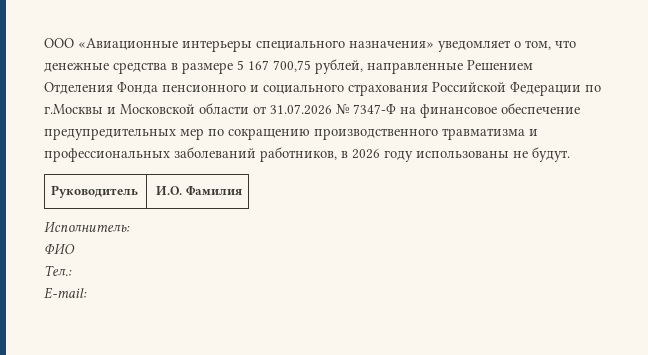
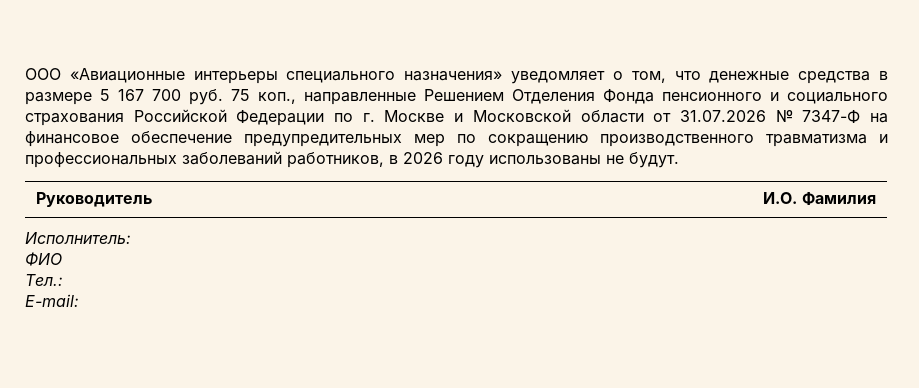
- ООО «Авиационные интерьеры специального назначения» уведомляет о том, что денежные средства в размере 5 167 700,75 рублей, направленные Решением Отделения Фонда пенсионного и социального страхования Российской Федерации по г.Москвы и Московской области от 31.07.2026 № 7347-Ф на финансовое обеспечение предупредительных мер по сокращению производственного травматизма и профессиональных заболеваний работников, в 2026 году использованы не будут.
+ ООО «Авиационные интерьеры специального назначения» уведомляет о том, что денежные средства в размере 5 167 700 руб. 75 коп., направленные Решением Отделения Фонда пенсионного и социального страхования Российской Федерации по г. Москве и Московской области от 31.07.2026 № 7347-Ф на финансовое обеспечение предупредительных мер по сокращению производственного травматизма и профессиональных заболеваний работников, в 2026 году использованы не будут.

